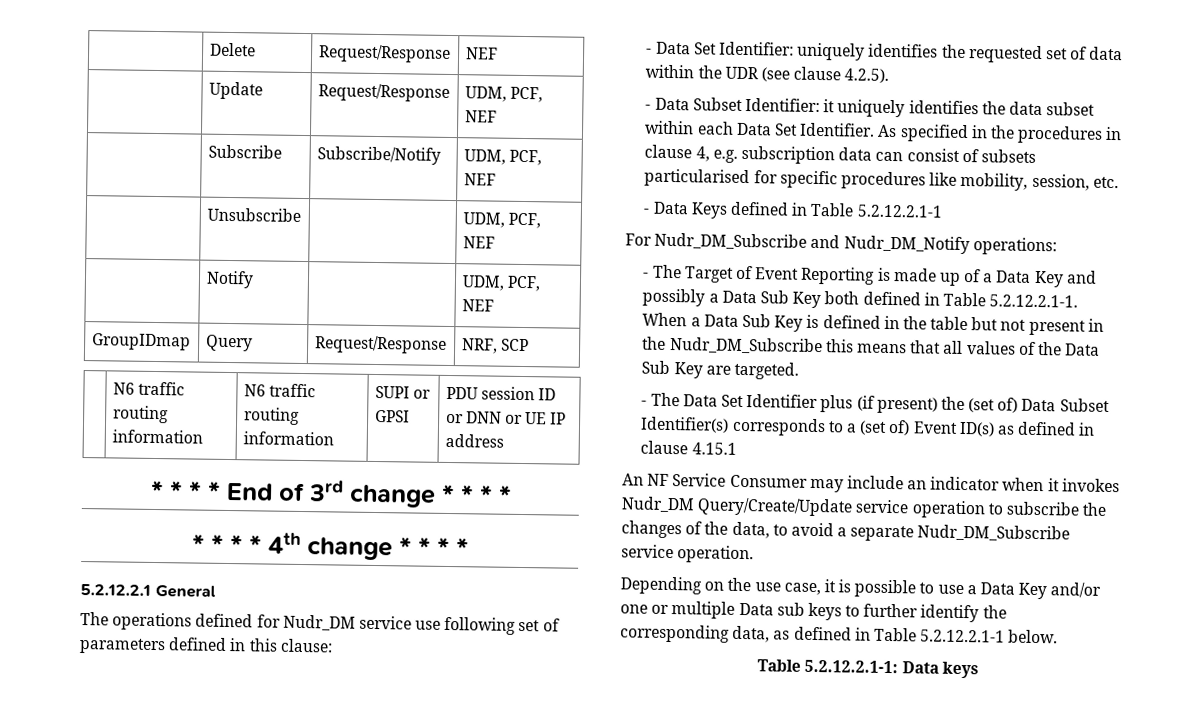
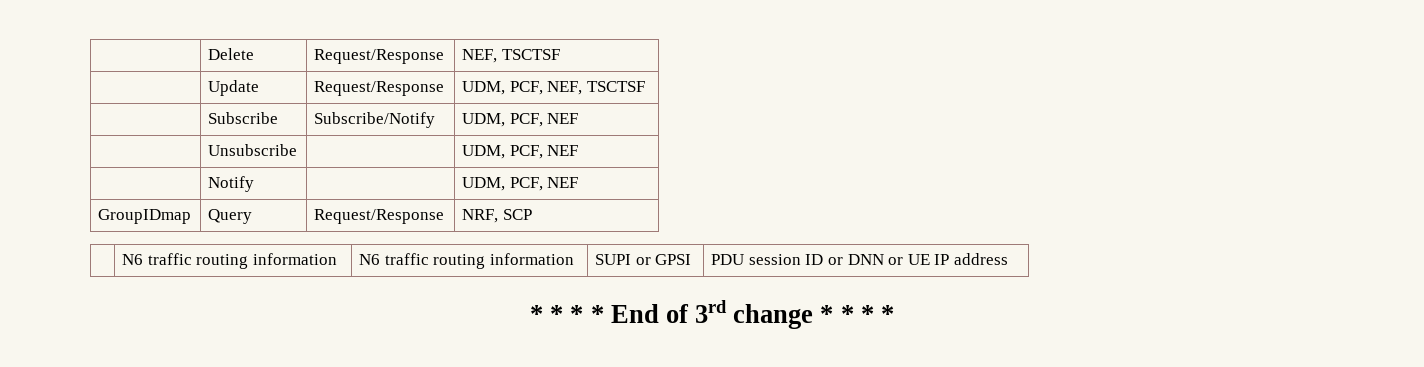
- | Delete | Request/Response | NEF
+ | Delete | Request/Response | NEF, TSCTSF
- | Update | Request/Response | UDM, PCF, NEF
+ | Update | Request/Response | UDM, PCF, NEF, TSCTSF
- * * * * 4th change * * * *
- 5.2.12.2.1 General
- The operations defined for Nudr_DM service use following set of parameters defined in this clause:
- - Data Set Identifier: uniquely identifies the requested set of data within the UDR (see clause 4.2.5).
- - Data Subset Identifier: it uniquely identifies the data subset within each Data Set Identifier. As specified in the procedures in clause 4, e.g. subscription data can consist of subsets particularised for specific procedures like mobility, session, etc.
- - Data Keys defined in Table 5.2.12.2.1-1
- For Nudr_DM_Subscribe and Nudr_DM_Notify operations:
- - The Target of Event Reporting is made up of a Data Key and possibly a Data Sub Key both defined in Table 5.2.12.2.1-1. When a Data Sub Key is defined in the table but not present in the Nudr_DM_Subscribe this means that all values of the Data Sub Key are targeted.
- - The Data Set Identifier plus (if present) the (set of) Data Subset Identifier(s) corresponds to a (set of) Event ID(s) as defined in clause 4.15.1
- An NF Service Consumer may include an indicator when it invokes Nudr_DM Query/Create/Update service operation to subscribe the changes of the data, to avoid a separate Nudr_DM_Subscribe service operation.
- Depending on the use case, it is possible to use a Data Key and/or one or multiple Data sub keys to further identify the corresponding data, as defined in Table 5.2.12.2.1-1 below.
- Table 5.2.12.2.1-1: Data keys

